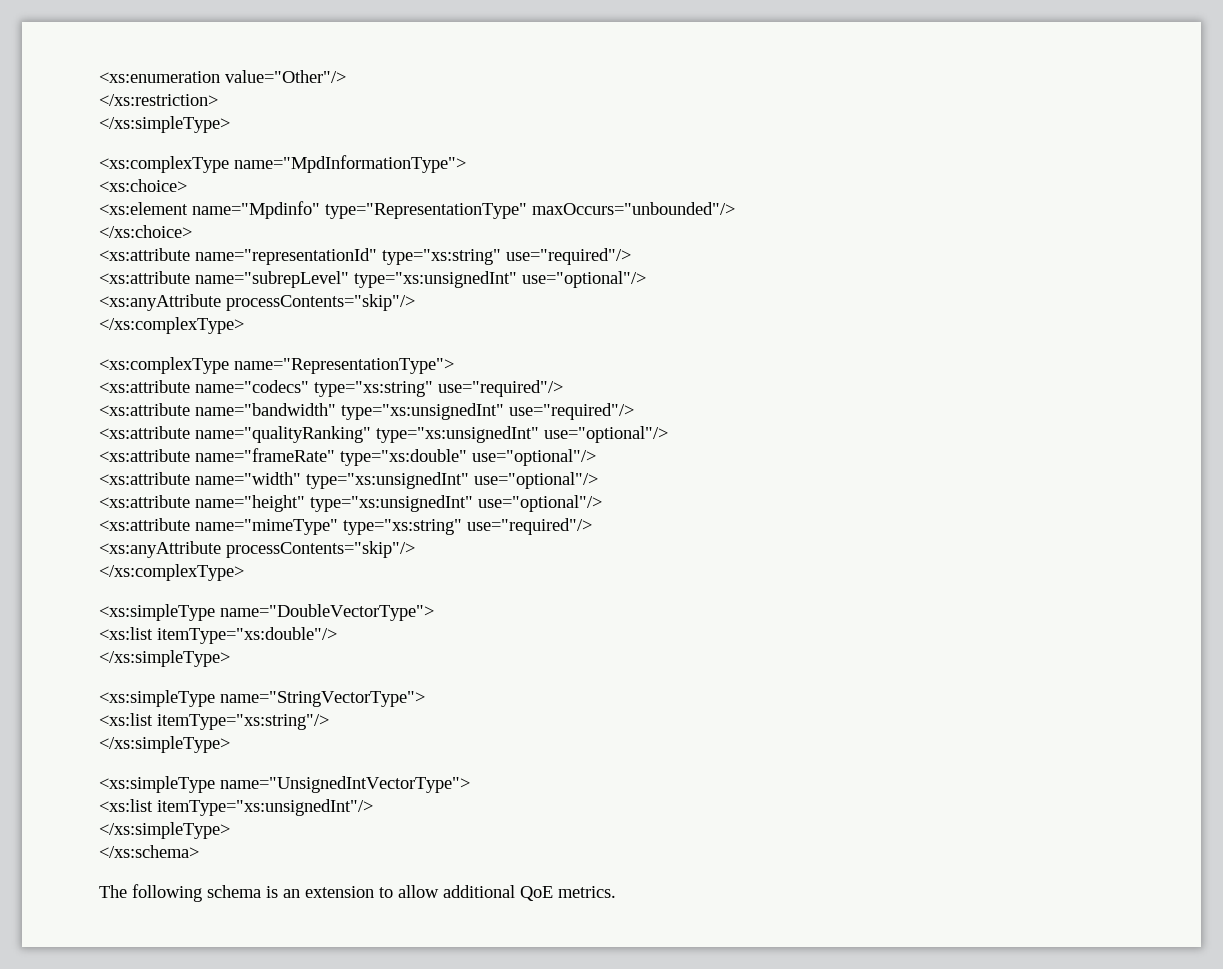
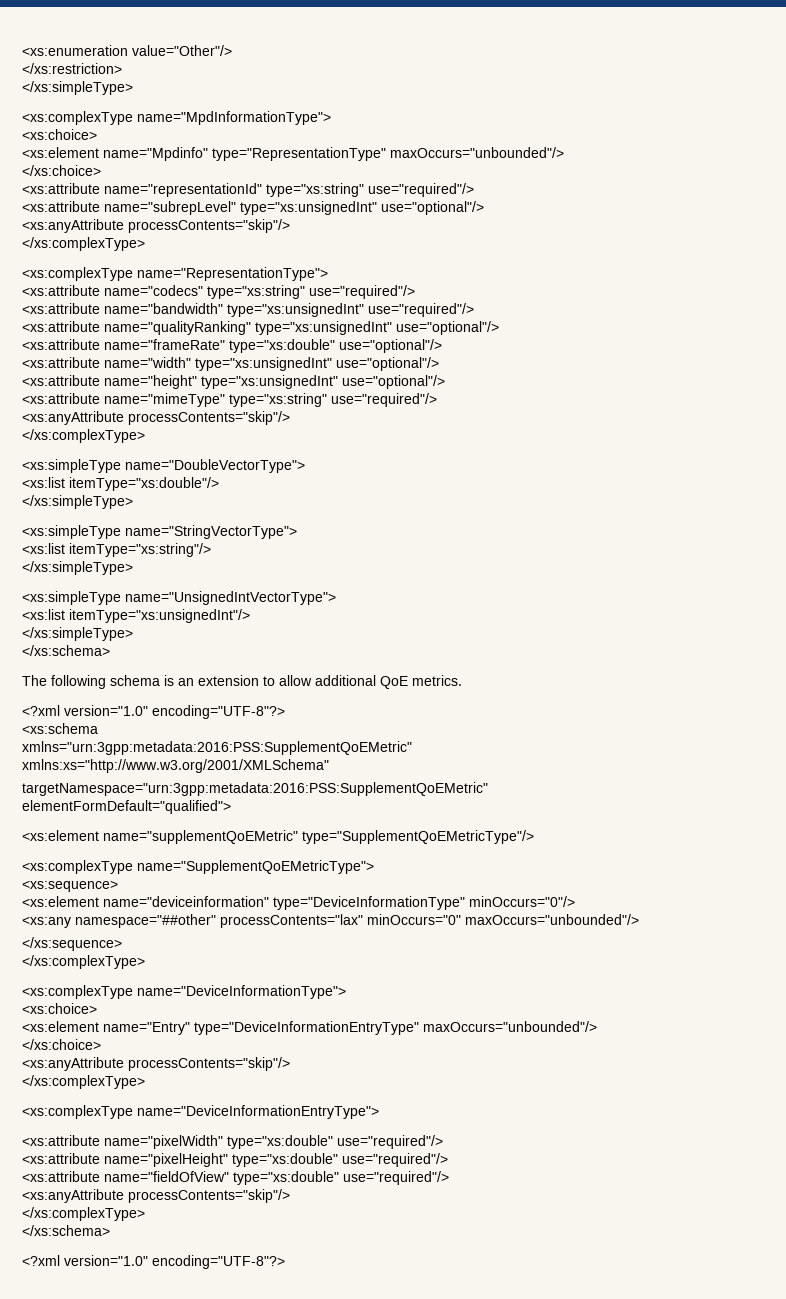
  The following schema is an extension to allow additional QoE metrics.
+ <?xml version="1.0" encoding="UTF-8"?>
+ <xs:schema
+ xmlns="urn:3gpp:metadata:2016:PSS:SupplementQoEMetric"
+ xmlns:xs="http://www.w3.org/2001/XMLSchema"
+ targetNamespace="urn:3gpp:metadata:2016:PSS:SupplementQoEMetric"
+ elementFormDefault="qualified">
+ <xs:element name="supplementQoEMetric" type="SupplementQoEMetricType"/>
+ <xs:complexType name="SupplementQoEMetricType">
+ <xs:sequence>
+ <xs:element name="deviceinformation" type="DeviceInformationType" minOccurs="0"/>
+ <xs:any namespace="##other" processContents="lax" minOccurs="0" maxOccurs="unbounded"/>
+ </xs:sequence>
+ </xs:complexType>
+ <xs:complexType name="DeviceInformationType">
+ <xs:choice>
+ <xs:element name="Entry" type="DeviceInformationEntryType" maxOccurs="unbounded"/>
+ </xs:choice>
+ <xs:anyAttribute processContents="skip"/>
+ </xs:complexType>
+ <xs:complexType name="DeviceInformationEntryType">
+ <xs:attribute name="pixelWidth" type="xs:double" use="required"/>
+ <xs:attribute name="pixelHeight" type="xs:double" use="required"/>
+ <xs:attribute name="fieldOfView" type="xs:double" use="required"/>
+ <xs:anyAttribute processContents="skip"/>
+ </xs:complexType>
+ </xs:schema>
+ <?xml version="1.0" encoding="UTF-8"?>

